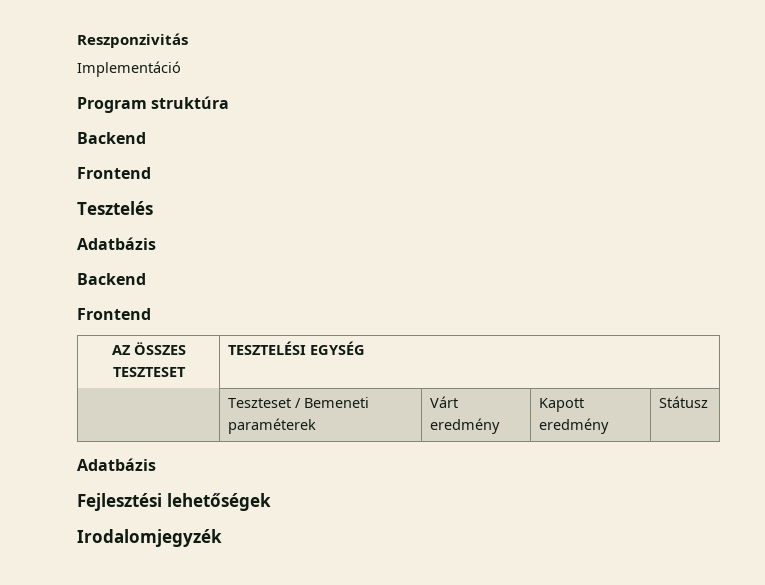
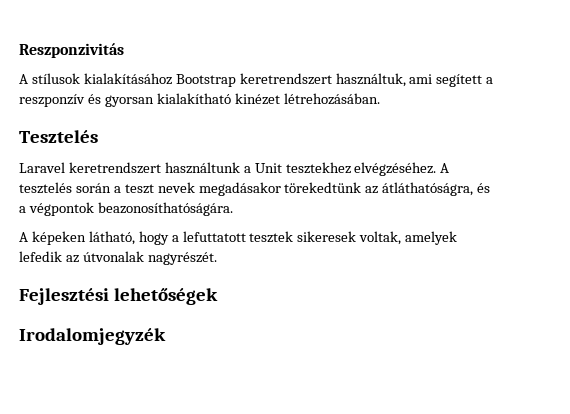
- Implementáció
- Program struktúra
- Backend
- Frontend
+ A stílusok kialakításához Bootstrap keretrendszert használtuk, ami segített a reszponzív és gyorsan kialakítható kinézet létrehozásában.
  Tesztelés
- Adatbázis
- Backend
- Frontend
- AZ ÖSSZES TESZTESET | TESZTELÉSI EGYSÉG
- | Teszteset / Bemeneti paraméterek | Várt eredmény | Kapott eredmény | Státusz
- Adatbázis
+ Laravel keretrendszert használtunk a Unit tesztekhez elvégzéséhez. A tesztelés során a teszt nevek megadásakor törekedtünk az átláthatóságra, és a végpontok beazonosíthatóságára.
+ A képeken látható, hogy a lefuttatott tesztek sikeresek voltak, amelyek lefedik az útvonalak nagyrészét.

